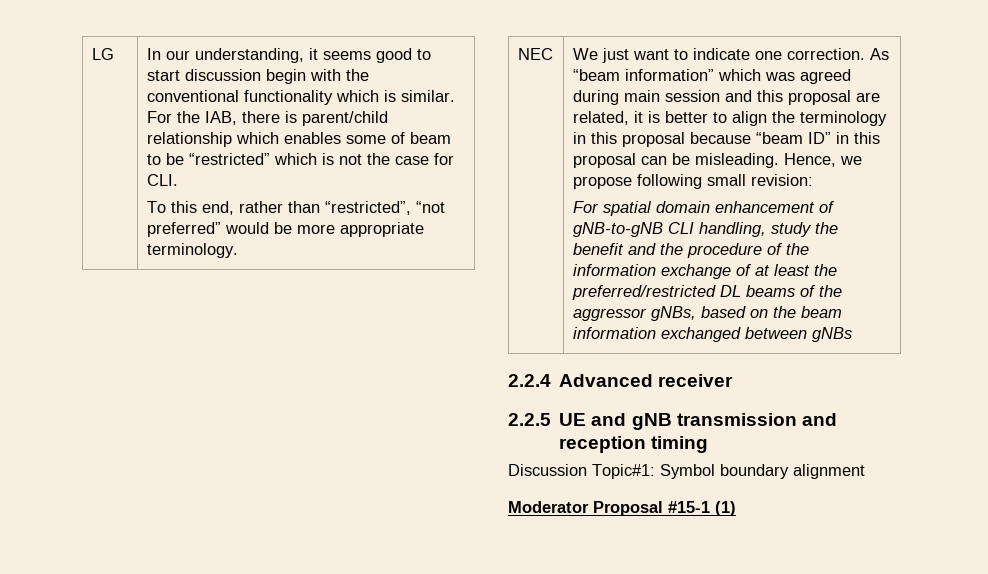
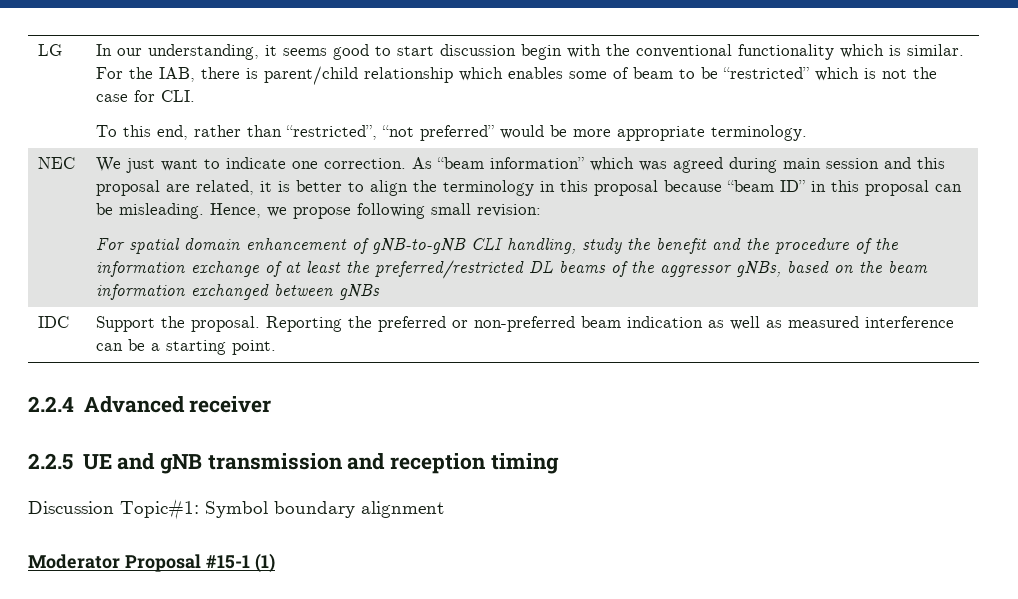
+ IDC | Support the proposal. Reporting the preferred or non-preferred beam indication as well as measured interference can be a starting point.

